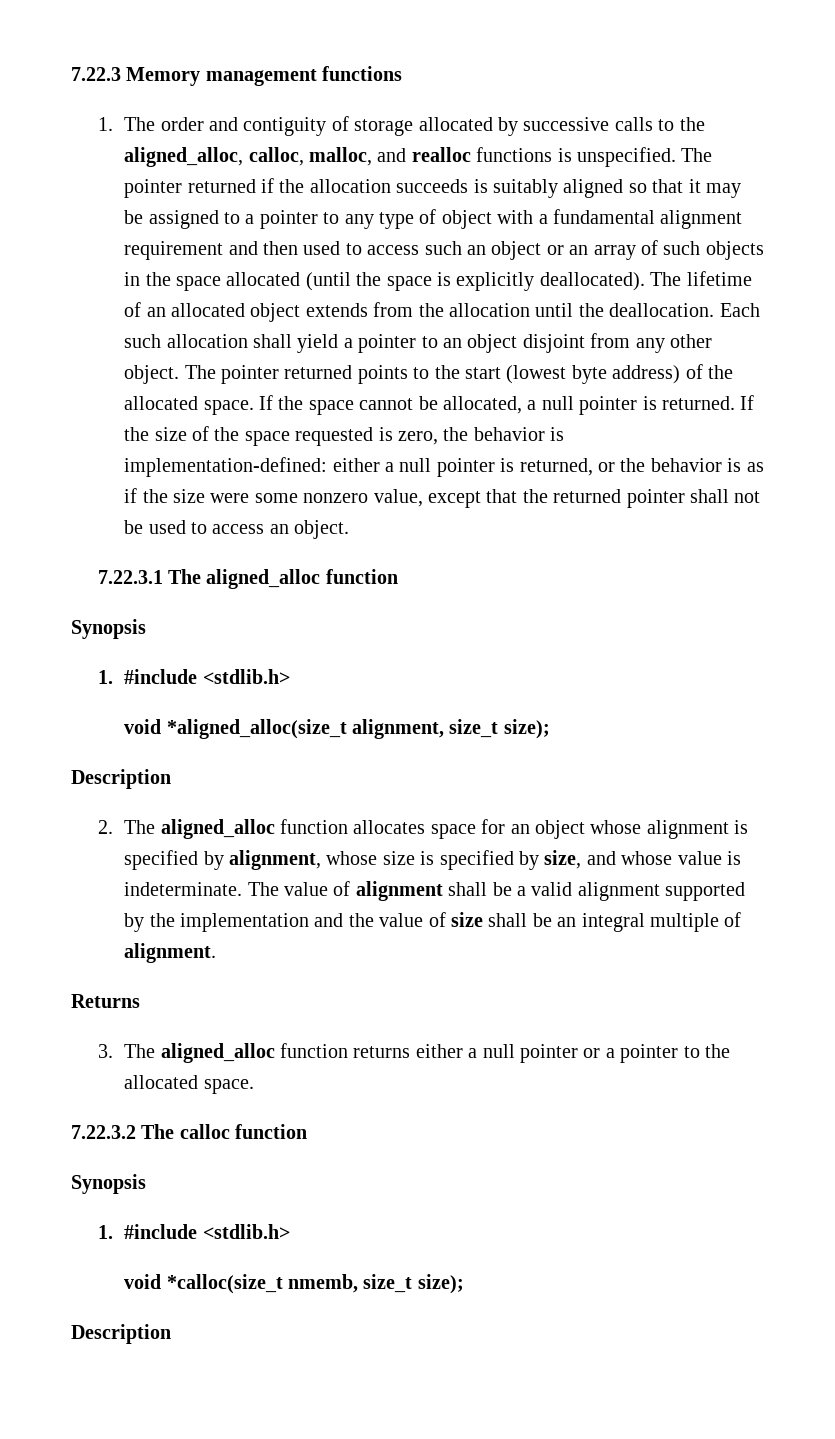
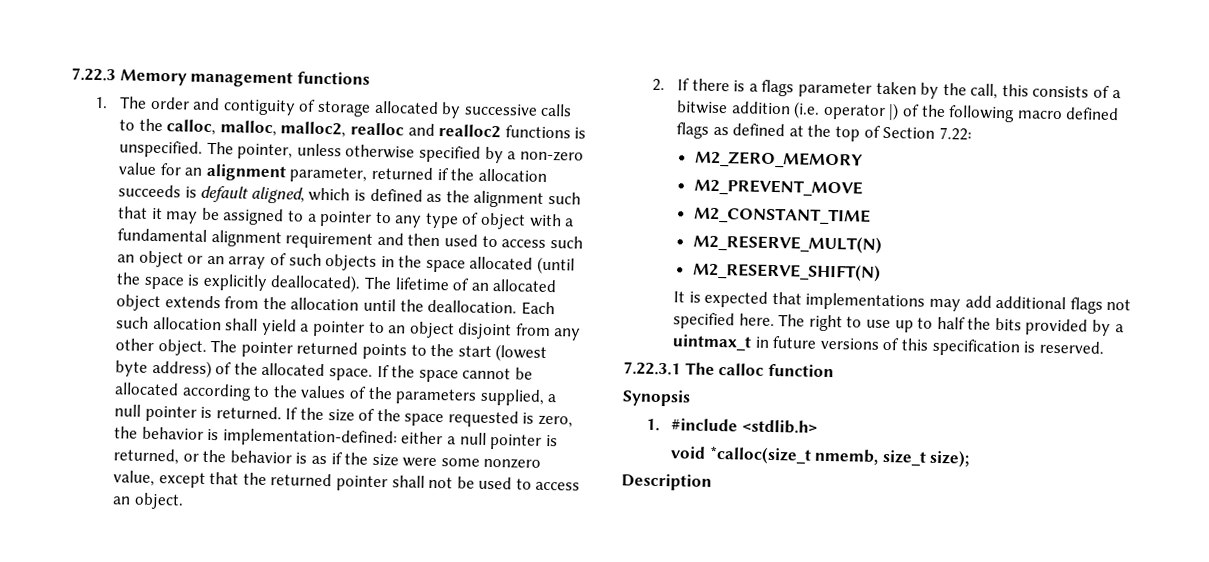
- 1. The order and contiguity of storage allocated by successive calls to the aligned_alloc, calloc, malloc, and realloc functions is unspecified. The pointer returned if the allocation succeeds is suitably aligned so that it may be assigned to a pointer to any type of object with a fundamental alignment requirement and then used to access such an object or an array of such objects in the space allocated (until the space is explicitly deallocated).
+ 1. The order and contiguity of storage allocated by successive calls to the calloc, malloc, malloc2, realloc and realloc2 functions is unspecified. The pointer, unless otherwise specified by a non-zero value for an alignment parameter, returned if the allocation succeeds is default aligned, which is defined as the alignment such that it may be assigned to a pointer to any type of object with a fundamental alignment requirement and then used to access such an object or an array of such objects in the space allocated (until the space is explicitly deallocated).
- If the space cannot be allocated, a null pointer is returned.
+ If the space cannot be allocated according to the values of the parameters supplied, a null pointer is returned.
- 7.22.3.1 The aligned_alloc function
- Synopsis
- 1. #include <stdlib.h>
- void *aligned_alloc(size_t alignment, size_t size);
- Description
- 2. The aligned_alloc function allocates space for an object whose alignment is specified by alignment, whose size is specified by size, and whose value is indeterminate. The value of alignment shall be a valid alignment supported by the implementation and the value of size shall be an integral multiple of alignment.
- Returns
- 3. The aligned_alloc function returns either a null pointer or a pointer to the allocated space.
- 7.22.3.2 The calloc function
+ 2. If there is a flags parameter taken by the call, this consists of a bitwise addition (i.e. operator |) of the following macro defined flags as defined at the top of Section 7.22:
+ M2_ZERO_MEMORY
+ M2_PREVENT_MOVE
+ M2_CONSTANT_TIME
+ M2_RESERVE_MULT(N)
+ M2_RESERVE_SHIFT(N)
+ It is expected that implementations may add additional flags not specified here. The right to use up to half the bits provided by a uintmax_t in future versions of this specification is reserved.
+ 7.22.3.1 The calloc function

